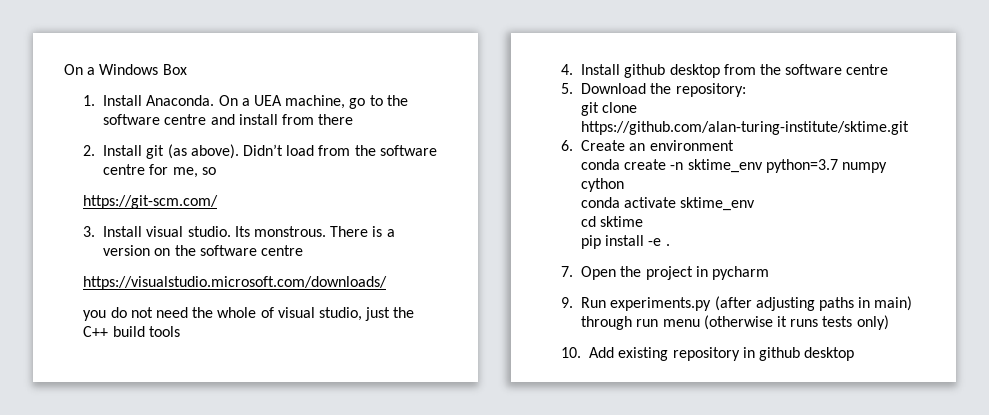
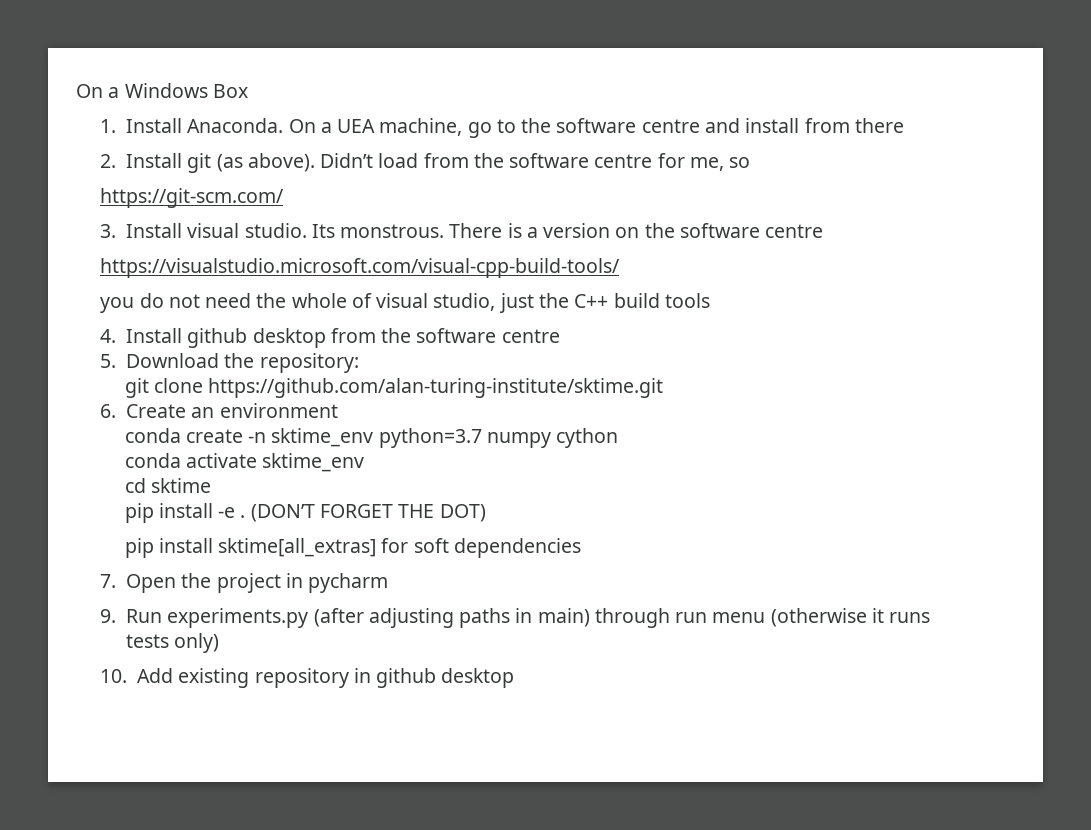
- https://visualstudio.microsoft.com/downloads/
+ https://visualstudio.microsoft.com/visual-cpp-build-tools/
+ (DON’T FORGET THE DOT)
+ pip install sktime[all_extras] for soft dependencies

